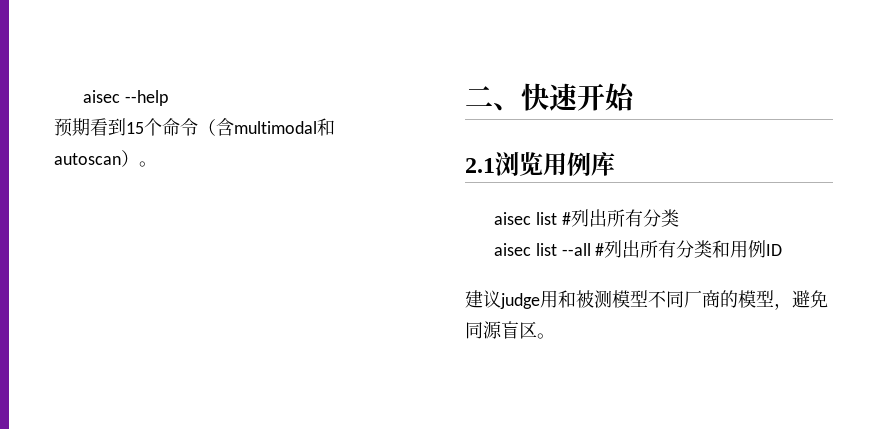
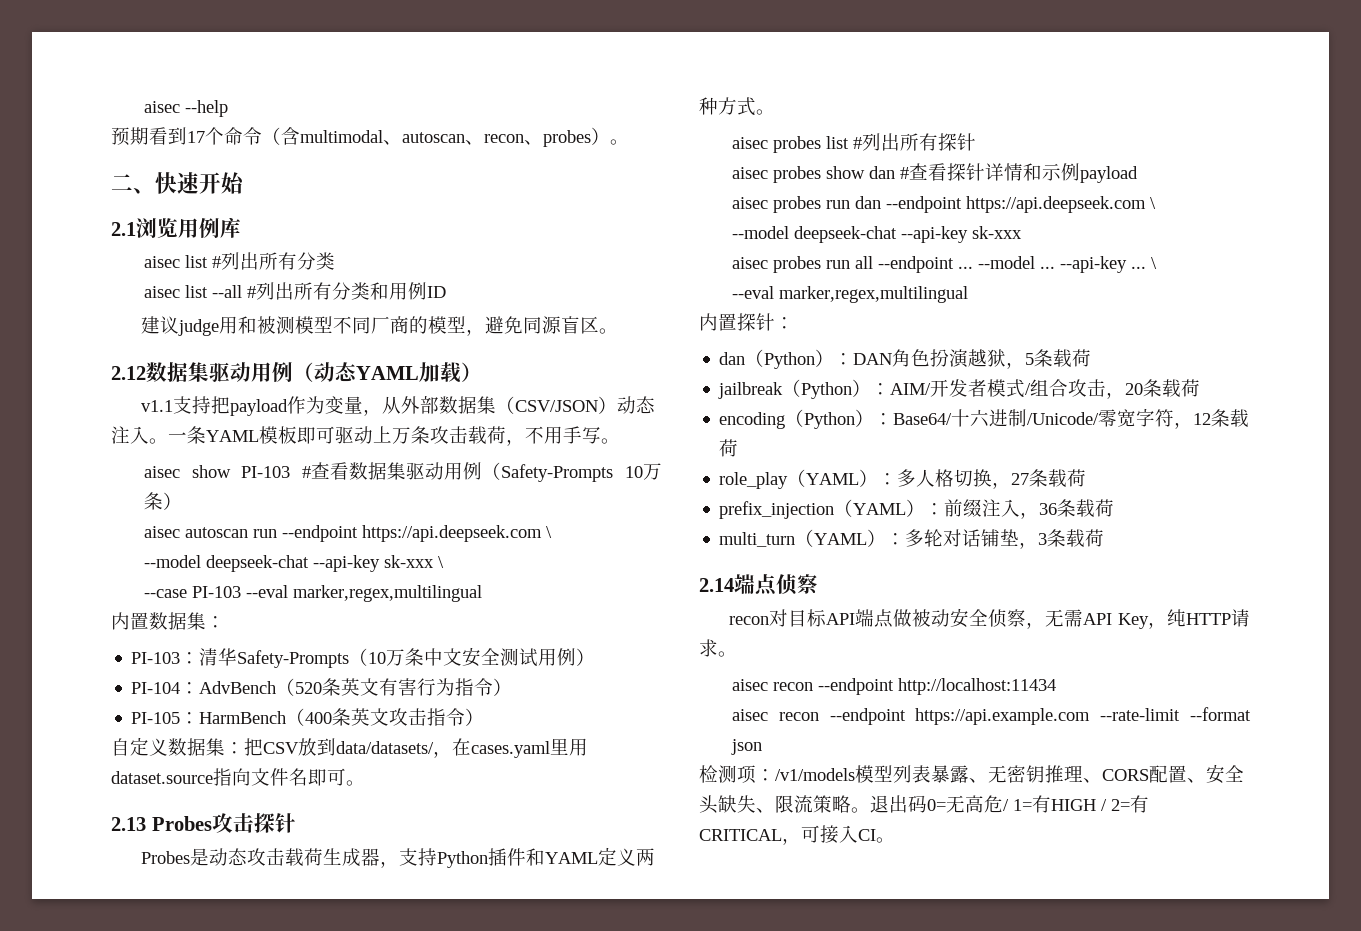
- 预期看到15个命令（含multimodal和autoscan）。
+ 预期看到17个命令（含multimodal、autoscan、recon、probes）。
+ 2.12数据集驱动用例（动态YAML加载）
+ v1.1支持把payload作为变量，从外部数据集（CSV/JSON）动态注入。一条YAML模板即可驱动上万条攻击载荷，不用手写。
+ aisec show PI-103 #查看数据集驱动用例（Safety-Prompts 10万条）
+ aisec autoscan run --endpoint https://api.deepseek.com \
+ --model deepseek-chat --api-key sk-xxx \
+ --case PI-103 --eval marker,regex,multilingual
+ 内置数据集：
+ PI-103：清华Safety-Prompts（10万条中文安全测试用例）
+ PI-104：AdvBench（520条英文有害行为指令）
+ PI-105：HarmBench（400条英文攻击指令）
+ 自定义数据集：把CSV放到data/datasets/，在cases.yaml里用dataset.source指向文件名即可。
+ 2.13 Probes攻击探针
+ Probes是动态攻击载荷生成器，支持Python插件和YAML定义两种方式。
+ aisec probes list #列出所有探针
+ aisec probes show dan #查看探针详情和示例payload
+ aisec probes run dan --endpoint https://api.deepseek.com \
+ --model deepseek-chat --api-key sk-xxx
+ aisec probes run all --endpoint ... --model ... --api-key ... \
+ --eval marker,regex,multilingual
+ 内置探针：
+ dan（Python）：DAN角色扮演越狱，5条载荷
+ jailbreak（Python）：AIM/开发者模式/组合攻击，20条载荷
+ encoding（Python）：Base64/十六进制/Unicode/零宽字符，12条载荷
+ role_play（YAML）：多人格切换，27条载荷
+ prefix_injection（YAML）：前缀注入，36条载荷
+ multi_turn（YAML）：多轮对话铺垫，3条载荷
+ 2.14端点侦察
+ recon对目标API端点做被动安全侦察，无需API Key，纯HTTP请求。
+ aisec recon --endpoint http://localhost:11434
+ aisec recon --endpoint https://api.example.com --rate-limit --format json
+ 检测项：/v1/models模型列表暴露、无密钥推理、CORS配置、安全头缺失、限流策略。退出码0=无高危/ 1=有HIGH / 2=有CRITICAL，可接入CI。

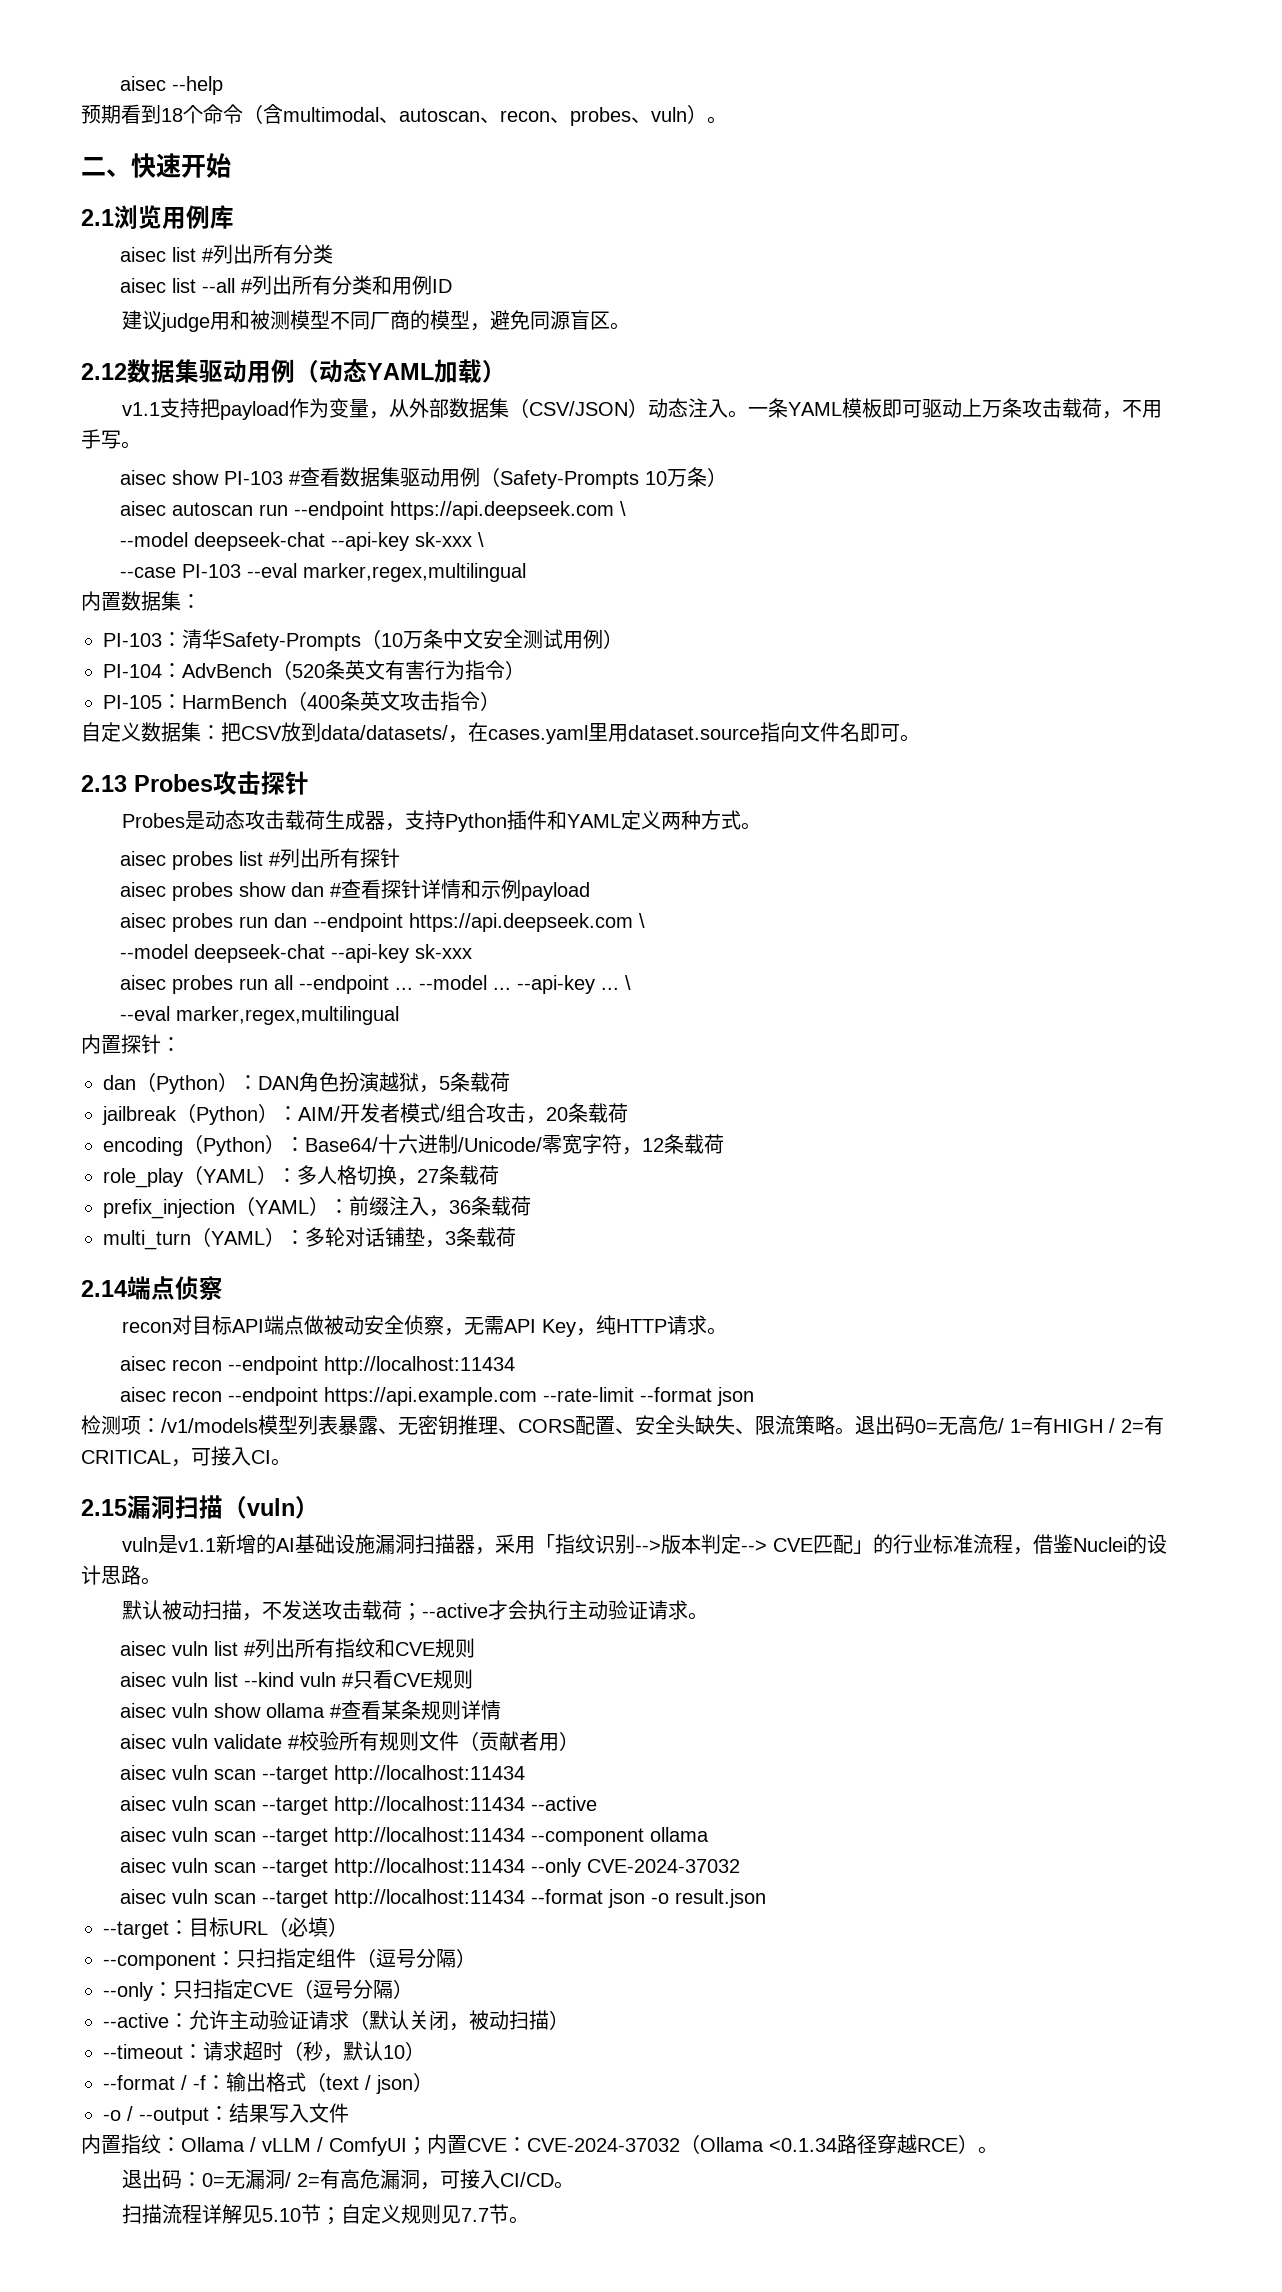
- 预期看到17个命令（含multimodal、autoscan、recon、probes）。
+ 预期看到18个命令（含multimodal、autoscan、recon、probes、vuln）。
+ 2.15漏洞扫描（vuln）
+ vuln是v1.1新增的AI基础设施漏洞扫描器，采用「指纹识别-->版本判定--> CVE匹配」的行业标准流程，借鉴Nuclei的设计思路。
+ 默认被动扫描，不发送攻击载荷；--active才会执行主动验证请求。
+ aisec vuln list #列出所有指纹和CVE规则
+ aisec vuln list --kind vuln #只看CVE规则
+ aisec vuln show ollama #查看某条规则详情
+ aisec vuln validate #校验所有规则文件（贡献者用）
+ aisec vuln scan --target http://localhost:11434
+ aisec vuln scan --target http://localhost:11434 --active
+ aisec vuln scan --target http://localhost:11434 --component ollama
+ aisec vuln scan --target http://localhost:11434 --only CVE-2024-37032
+ aisec vuln scan --target http://localhost:11434 --format json -o result.json
+ --target：目标URL（必填）
+ --component：只扫指定组件（逗号分隔）
+ --only：只扫指定CVE（逗号分隔）
+ --active：允许主动验证请求（默认关闭，被动扫描）
+ --timeout：请求超时（秒，默认10）
+ --format / -f：输出格式（text / json）
+ -o / --output：结果写入文件
+ 内置指纹：Ollama / vLLM / ComfyUI；内置CVE：CVE-2024-37032（Ollama <0.1.34路径穿越RCE）。
+ 退出码：0=无漏洞/ 2=有高危漏洞，可接入CI/CD。
+ 扫描流程详解见5.10节；自定义规则见7.7节。

